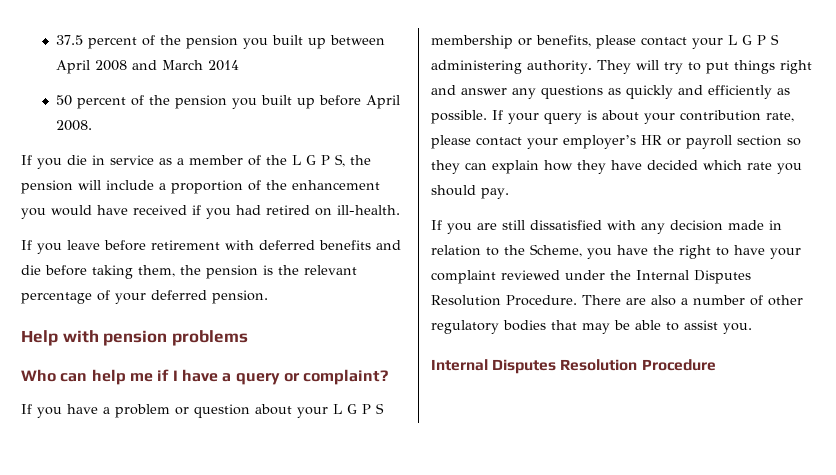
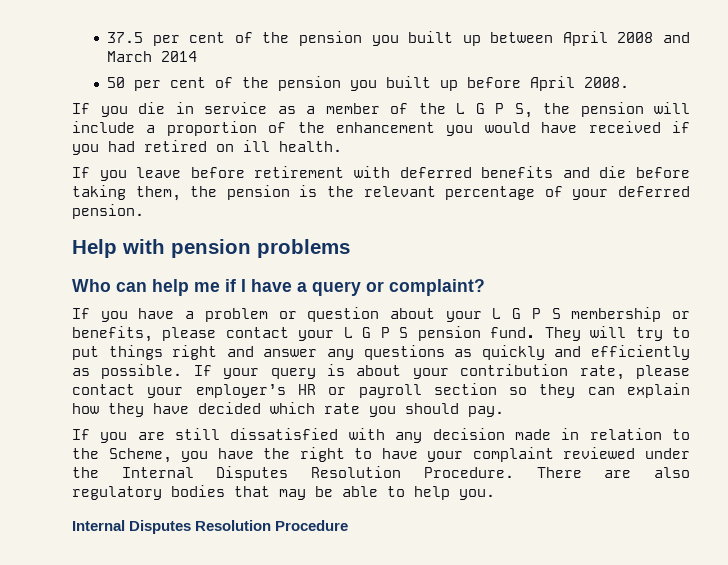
- 37.5 percent of the pension you built up between April 2008 and March 2014
+ 37.5 per cent of the pension you built up between April 2008 and March 2014
- 50 percent of the pension you built up before April 2008.
+ 50 per cent of the pension you built up before April 2008.
- If you die in service as a member of the L G P S, the pension will include a proportion of the enhancement you would have received if you had retired on ill-health.
+ If you die in service as a member of the L G P S, the pension will include a proportion of the enhancement you would have received if you had retired on ill health.
- If you have a problem or question about your L G P S membership or benefits, please contact your L G P S administering authority.
+ If you have a problem or question about your L G P S membership or benefits, please contact your L G P S pension fund.
- There are also a number of other regulatory bodies that may be able to assist you.
+ There are also regulatory bodies that may be able to help you.

